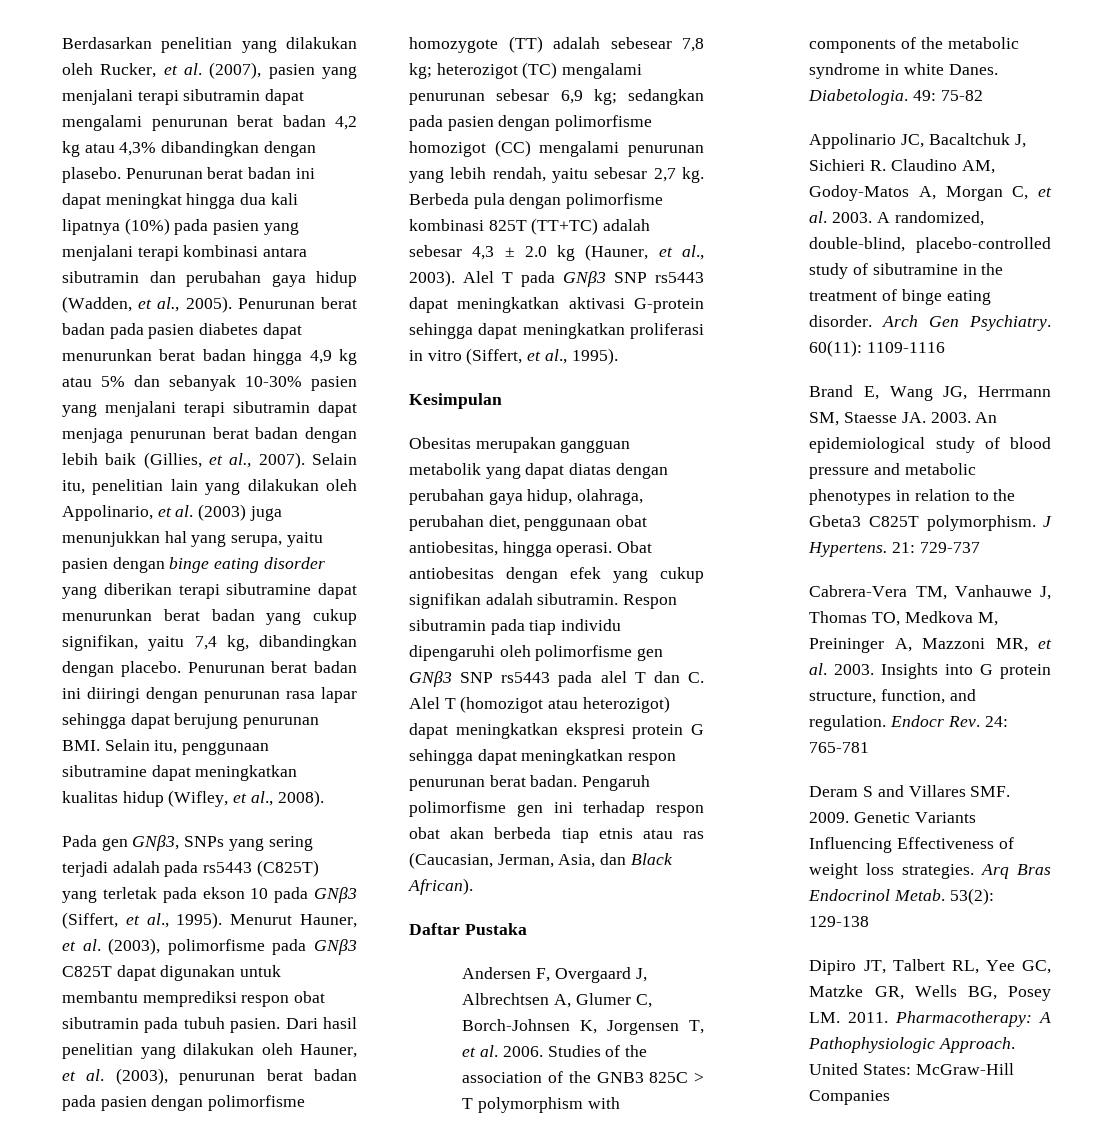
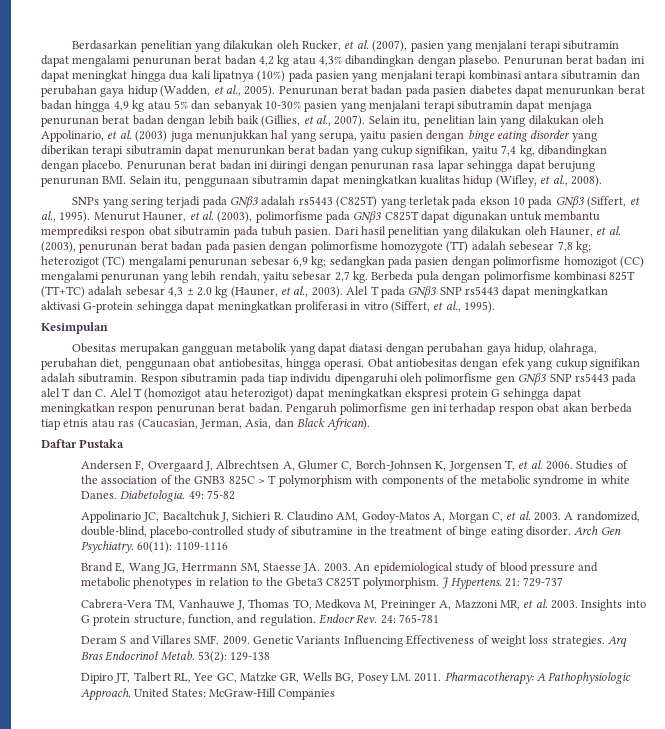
- Selain itu, penelitian lain yang dilakukan oleh Appolinario, et al. (2003) juga menunjukkan hal yang serupa, yaitu pasien dengan binge eating disorder yang diberikan terapi sibutramine dapat menurunkan berat badan yang cukup signifikan, yaitu 7,4 kg, dibandingkan dengan placebo.
+ Selain itu, penelitian lain yang dilakukan oleh Appolinario, et al. (2003) juga menunjukkan hal yang serupa, yaitu pasien dengan binge eating disorder yang diberikan terapi sibutramin dapat menurunkan berat badan yang cukup signifikan, yaitu 7,4 kg, dibandingkan dengan placebo.
- Penurunan berat badan ini diiringi dengan penurunan rasa lapar sehingga dapat berujung penurunan BMI. Selain itu, penggunaan sibutramine dapat meningkatkan kualitas hidup (Wifley, et al., 2008).
+ Penurunan berat badan ini diiringi dengan penurunan rasa lapar sehingga dapat berujung penurunan BMI. Selain itu, penggunaan sibutramin dapat meningkatkan kualitas hidup (Wifley, et al., 2008).
- Pada gen GNβ3, SNPs yang sering terjadi adalah pada rs5443 (C825T) yang terletak pada ekson 10 pada GNβ3 (Siffert, et al., 1995).
+ SNPs yang sering terjadi pada GNβ3 adalah rs5443 (C825T) yang terletak pada ekson 10 pada GNβ3 (Siffert, et al., 1995).
- Obesitas merupakan gangguan metabolik yang dapat diatas dengan perubahan gaya hidup, olahraga, perubahan diet, penggunaan obat antiobesitas, hingga operasi.
+ Obesitas merupakan gangguan metabolik yang dapat diatasi dengan perubahan gaya hidup, olahraga, perubahan diet, penggunaan obat antiobesitas, hingga operasi.

